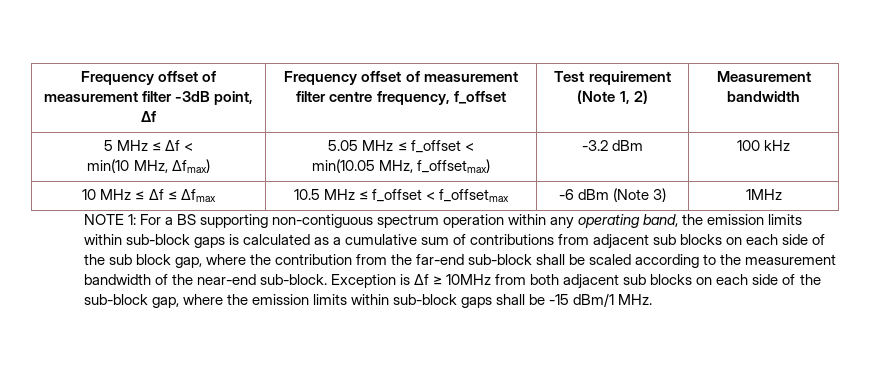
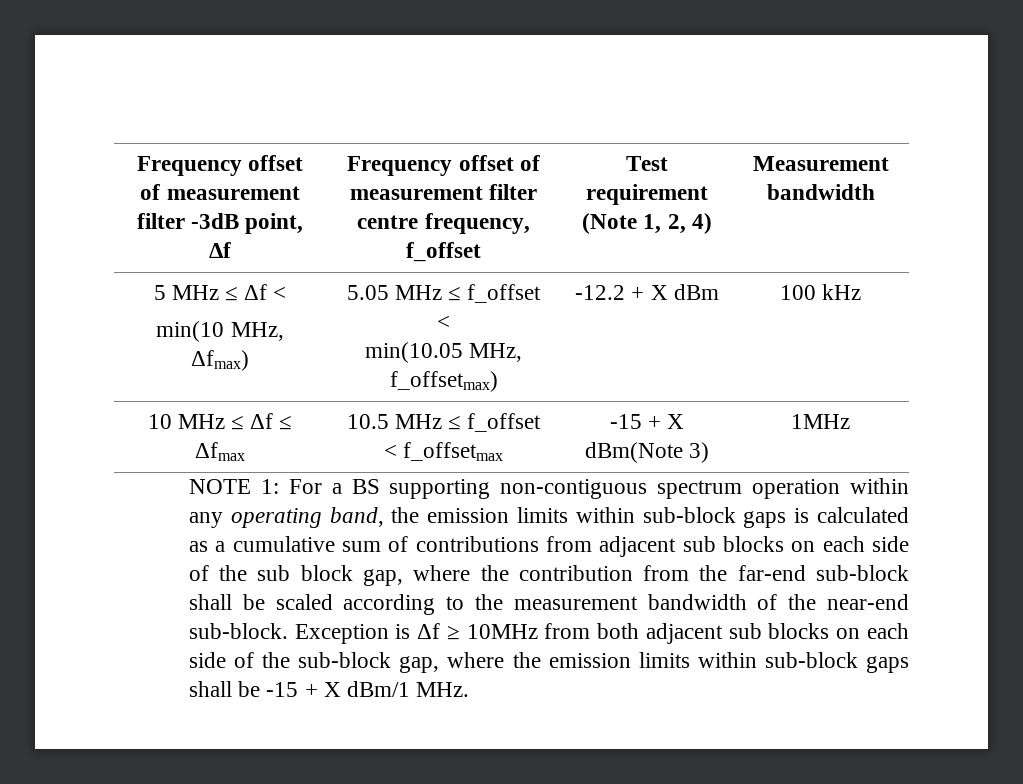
- Frequency offset of measurement filter -3dB point, Δf | Frequency offset of measurement filter centre frequency, f_offset | Test requirement (Note 1, 2) | Measurement bandwidth
+ Frequency offset of measurement filter -3dB point, Δf | Frequency offset of measurement filter centre frequency, f_offset | Test requirement (Note 1, 2, 4) | Measurement bandwidth
  5 MHz ≤ Δf <
  min(10 MHz, Δfmax) | 5.05 MHz ≤ f_offset <
- min(10.05 MHz, f_offsetmax) | -3.2 dBm | 100 kHz
+ min(10.05 MHz, f_offsetmax) | -12.2 + X dBm | 100 kHz
- 10 MHz ≤ Δf ≤ Δfmax | 10.5 MHz ≤ f_offset < f_offsetmax | -6 dBm (Note 3) | 1MHz
+ 10 MHz ≤ Δf ≤ Δfmax | 10.5 MHz ≤ f_offset < f_offsetmax | -15 + X dBm(Note 3) | 1MHz
- Exception is Δf ≥ 10MHz from both adjacent sub blocks on each side of the sub-block gap, where the emission limits within sub-block gaps shall be -15 dBm/1 MHz.
+ Exception is Δf ≥ 10MHz from both adjacent sub blocks on each side of the sub-block gap, where the emission limits within sub-block gaps shall be -15 + X dBm/1 MHz.

